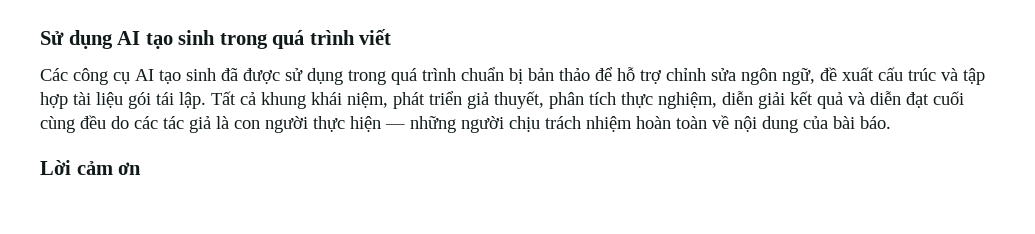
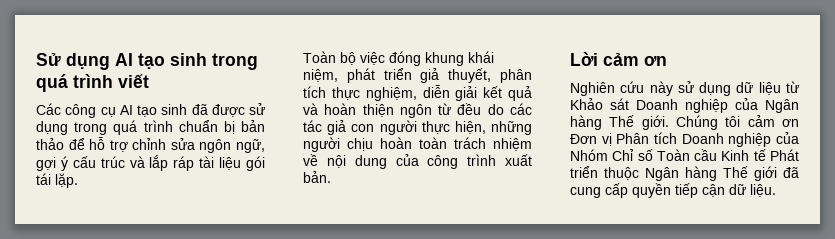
- Các công cụ AI tạo sinh đã được sử dụng trong quá trình chuẩn bị bản thảo để hỗ trợ chỉnh sửa ngôn ngữ, đề xuất cấu trúc và tập hợp tài liệu gói tái lập. Tất cả khung khái niệm, phát triển giả thuyết, phân tích thực nghiệm, diễn giải kết quả và diễn đạt cuối cùng đều do các tác giả là con người thực hiện — những người chịu trách nhiệm hoàn toàn về nội dung của bài báo.
+ Các công cụ AI tạo sinh đã được sử dụng trong quá trình chuẩn bị bản thảo để hỗ trợ chỉnh sửa ngôn ngữ, gợi ý cấu trúc và lắp ráp tài liệu gói tái lặp.
+ Toàn bộ việc đóng khung khái niệm, phát triển giả thuyết, phân tích thực nghiệm, diễn giải kết quả và hoàn thiện ngôn từ đều do các tác giả con người thực hiện, những người chịu hoàn toàn trách nhiệm về nội dung của công trình xuất bản.
  Lời cảm ơn
+ Nghiên cứu này sử dụng dữ liệu từ Khảo sát Doanh nghiệp của Ngân hàng Thế giới. Chúng tôi cảm ơn Đơn vị Phân tích Doanh nghiệp của Nhóm Chỉ số Toàn cầu Kinh tế Phát triển thuộc Ngân hàng Thế giới đã cung cấp quyền tiếp cận dữ liệu.

